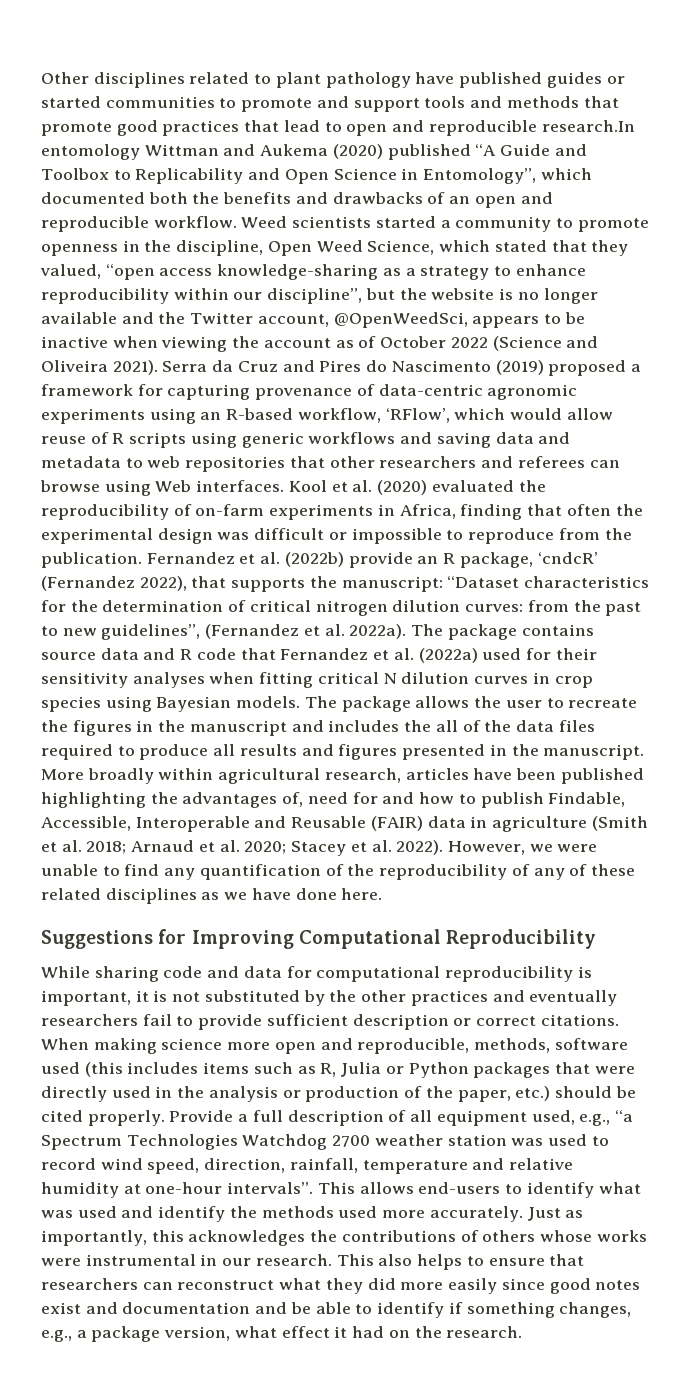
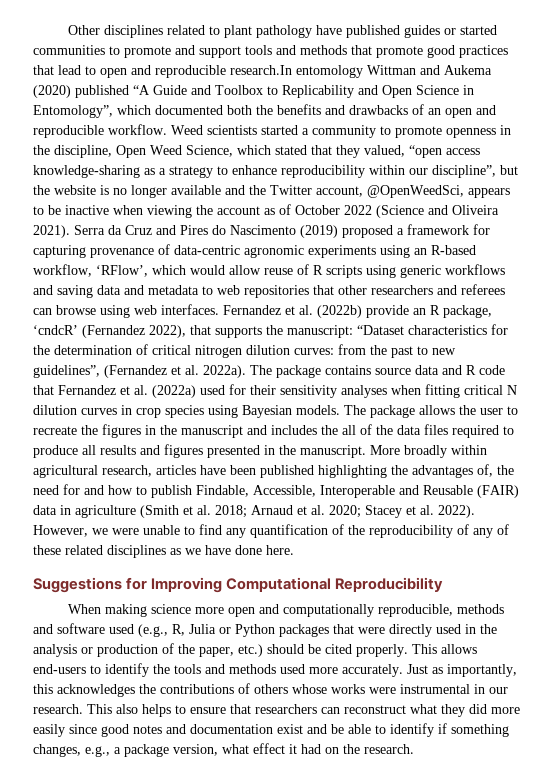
- Serra da Cruz and Pires do Nascimento (2019) proposed a framework for capturing provenance of data-centric agronomic experiments using an R-based workflow, ‘RFlow’, which would allow reuse of R scripts using generic workflows and saving data and metadata to web repositories that other researchers and referees can browse using Web interfaces. Kool et al. (2020) evaluated the reproducibility of on-farm experiments in Africa, finding that often the experimental design was difficult or impossible to reproduce from the publication.
+ Serra da Cruz and Pires do Nascimento (2019) proposed a framework for capturing provenance of data-centric agronomic experiments using an R-based workflow, ‘RFlow’, which would allow reuse of R scripts using generic workflows and saving data and metadata to web repositories that other researchers and referees can browse using web interfaces.
- More broadly within agricultural research, articles have been published highlighting the advantages of, need for and how to publish Findable, Accessible, Interoperable and Reusable (FAIR) data in agriculture (Smith et al. 2018; Arnaud et al. 2020; Stacey et al. 2022).
+ More broadly within agricultural research, articles have been published highlighting the advantages of, the need for and how to publish Findable, Accessible, Interoperable and Reusable (FAIR) data in agriculture (Smith et al. 2018; Arnaud et al. 2020; Stacey et al. 2022).
- While sharing code and data for computational reproducibility is important, it is not substituted by the other practices and eventually researchers fail to provide sufficient description or correct citations. When making science more open and reproducible, methods, software used (this includes items such as R, Julia or Python packages that were directly used in the analysis or production of the paper, etc.) should be cited properly.
+ When making science more open and computationally reproducible, methods and software used (e.g., R, Julia or Python packages that were directly used in the analysis or production of the paper, etc.) should be cited properly.
- Provide a full description of all equipment used, e.g., “a Spectrum Technologies Watchdog 2700 weather station was used to record wind speed, direction, rainfall, temperature and relative humidity at one-hour intervals”.
- This allows end-users to identify what was used and identify the methods used more accurately.
+ This allows end-users to identify the tools and methods used more accurately.
- This also helps to ensure that researchers can reconstruct what they did more easily since good notes exist and documentation and be able to identify if something changes, e.g., a package version, what effect it had on the research.
+ This also helps to ensure that researchers can reconstruct what they did more easily since good notes and documentation exist and be able to identify if something changes, e.g., a package version, what effect it had on the research.

